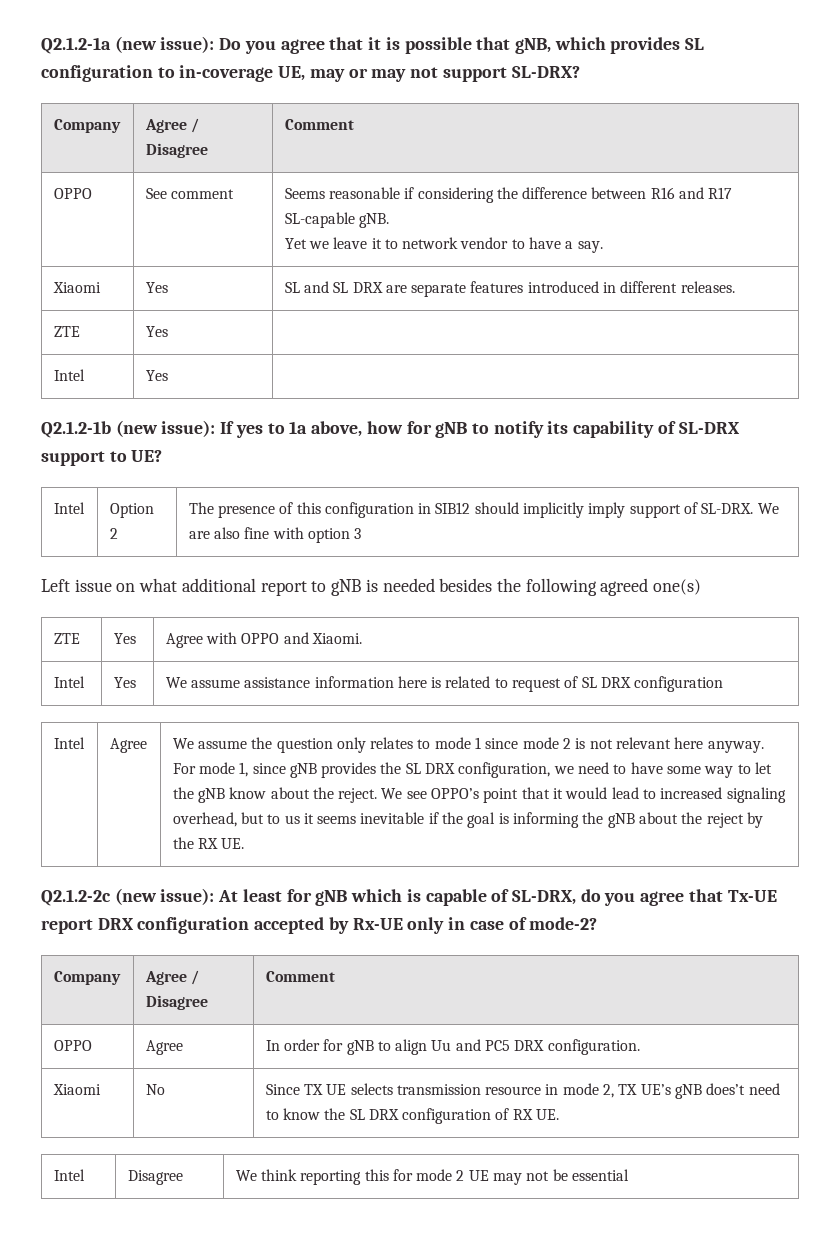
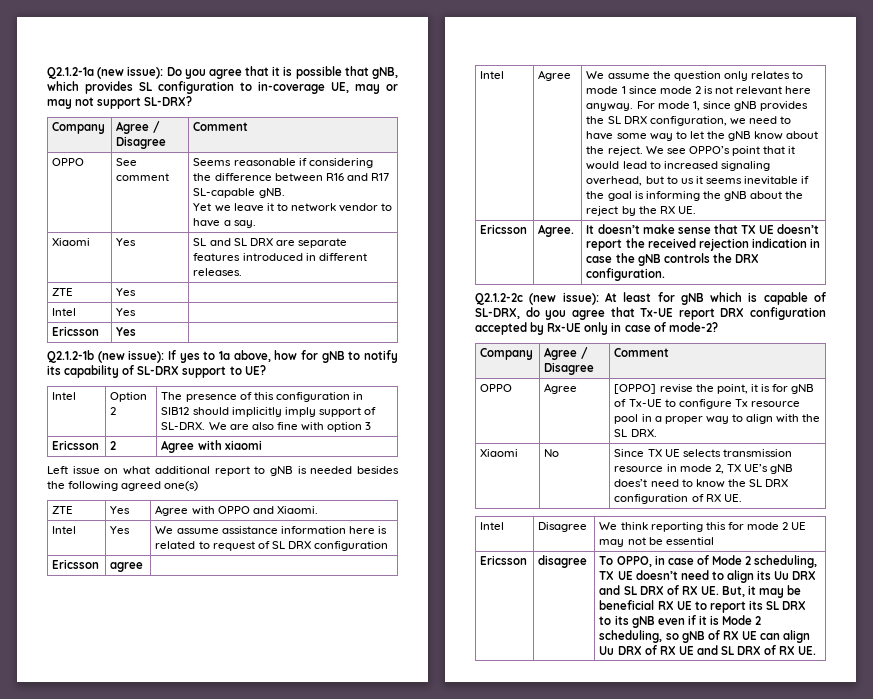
+ Ericsson | Yes |
+ Ericsson | 2 | Agree with xiaomi
+ Ericsson | agree |
+ Ericsson | Agree. | It doesn’t make sense that TX UE doesn’t report the received rejection indication in case the gNB controls the DRX configuration.
- OPPO | Agree | In order for gNB to align Uu and PC5 DRX configuration.
+ OPPO | Agree | [OPPO] revise the point, it is for gNB of Tx-UE to configure Tx resource pool in a proper way to align with the SL DRX.
+ Ericsson | disagree | To OPPO, in case of Mode 2 scheduling, TX UE doesn’t need to align its Uu DRX and SL DRX of RX UE. But, it may be beneficial RX UE to report its SL DRX to its gNB even if it is Mode 2 scheduling, so gNB of RX UE can align Uu DRX of RX UE and SL DRX of RX UE.

